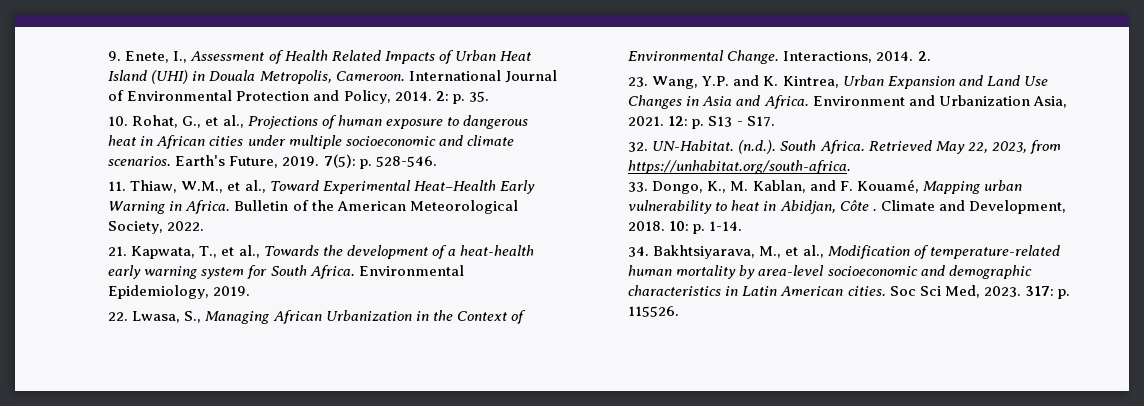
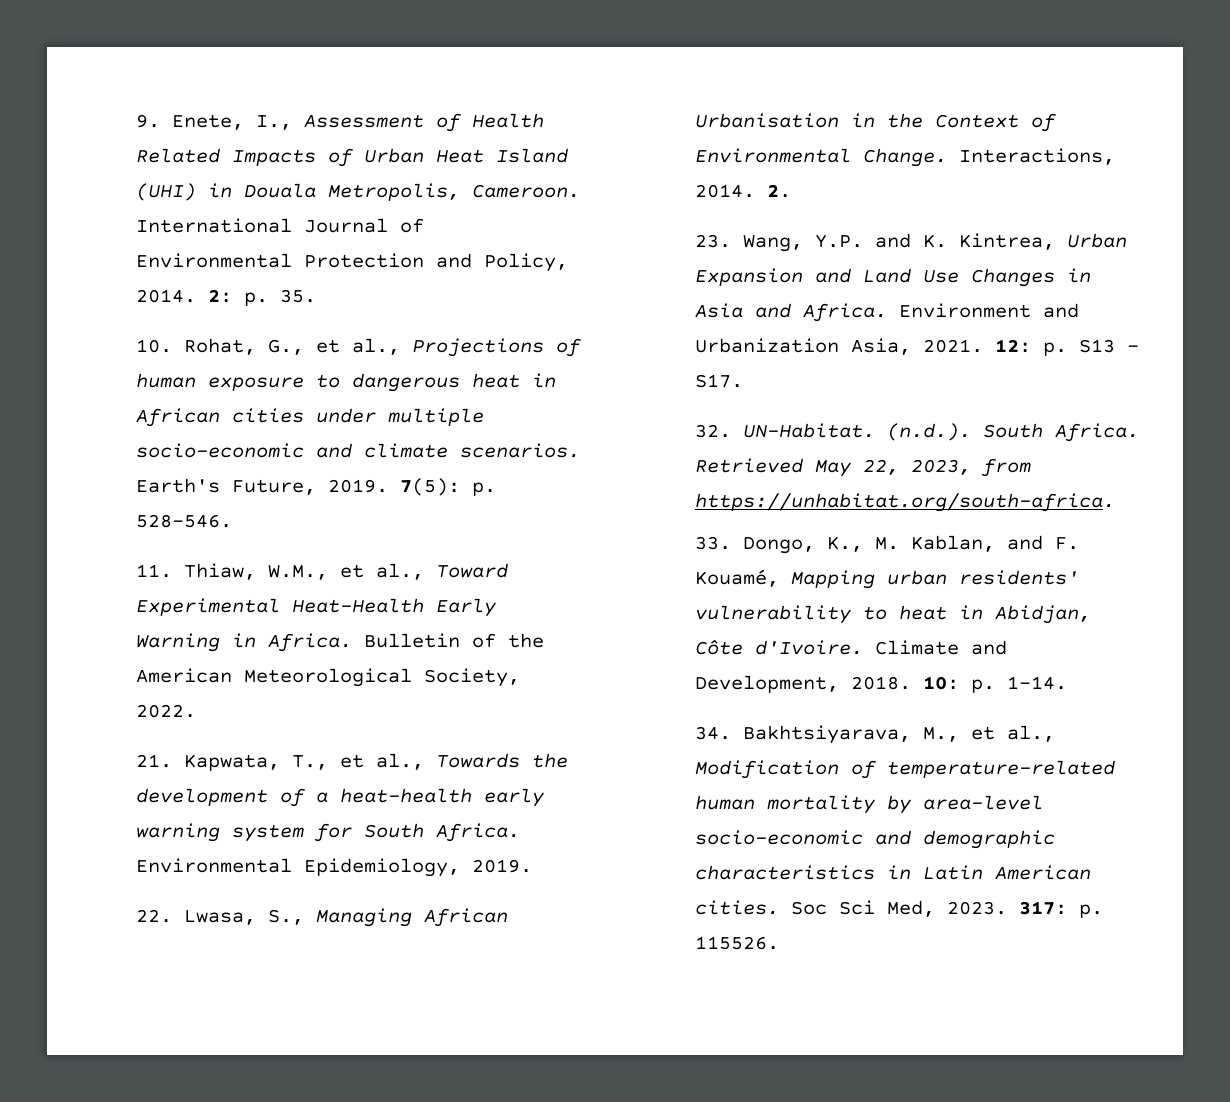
- 10. Rohat, G., et al., Projections of human exposure to dangerous heat in African cities under multiple socioeconomic and climate scenarios.
+ 10. Rohat, G., et al., Projections of human exposure to dangerous heat in African cities under multiple socio-economic and climate scenarios.
- 22. Lwasa, S., Managing African Urbanization in the Context of Environmental Change.
+ 22. Lwasa, S., Managing African Urbanisation in the Context of Environmental Change.
- 33. Dongo, K., M. Kablan, and F. Kouamé, Mapping urban vulnerability to heat in Abidjan, Côte .
+ 33. Dongo, K., M. Kablan, and F. Kouamé, Mapping urban residents' vulnerability to heat in Abidjan, Côte d'Ivoire.
- 34. Bakhtsiyarava, M., et al., Modification of temperature-related human mortality by area-level socioeconomic and demographic characteristics in Latin American cities.
+ 34. Bakhtsiyarava, M., et al., Modification of temperature-related human mortality by area-level socio-economic and demographic characteristics in Latin American cities.

